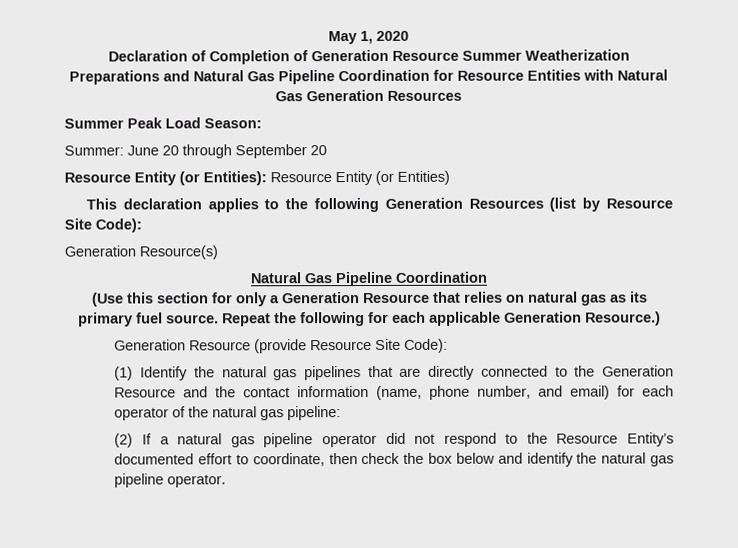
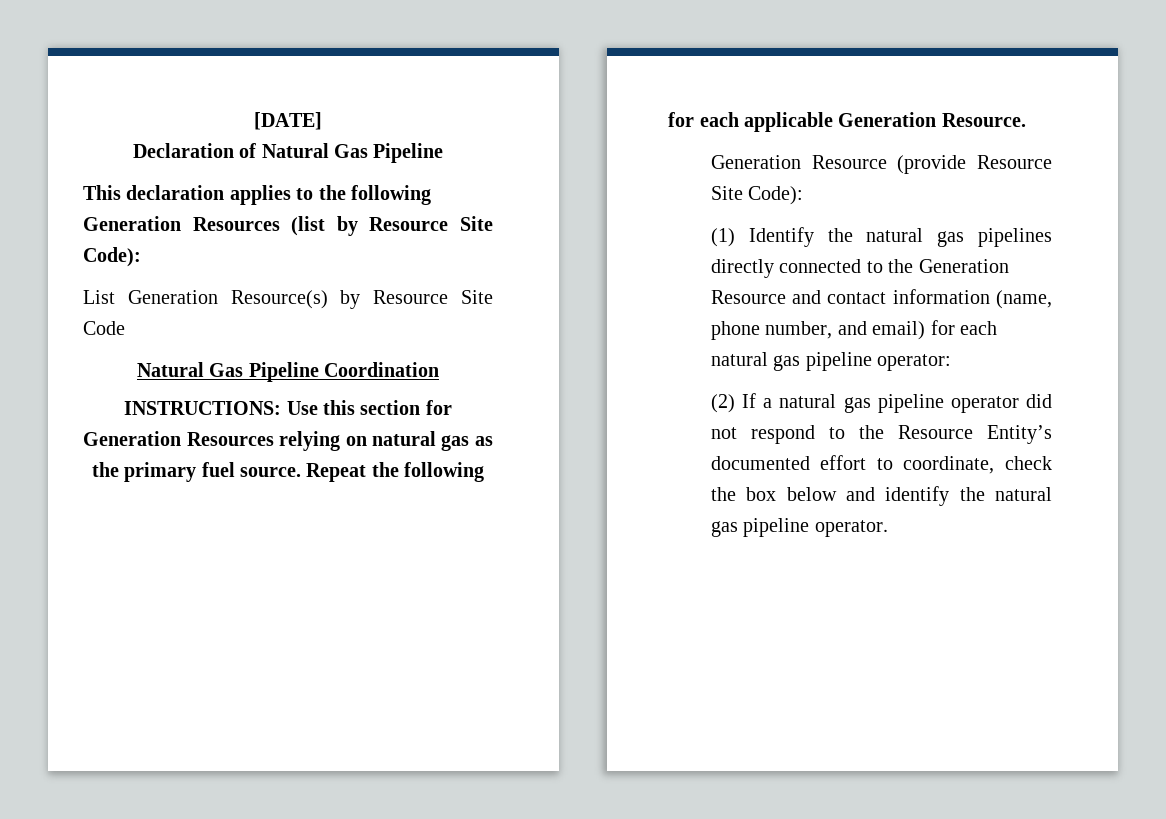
- May 1, 2020
+ [DATE]
- Declaration of Completion of Generation Resource Summer Weatherization Preparations and Natural Gas Pipeline Coordination for Resource Entities with Natural Gas Generation Resources
- Summer Peak Load Season:
- Summer: June 20 through September 20
- Resource Entity (or Entities): Resource Entity (or Entities)
+ Declaration of Natural Gas Pipeline
- Generation Resource(s)
+ List Generation Resource(s) by Resource Site Code
- (Use this section for only a Generation Resource that relies on natural gas as its primary fuel source.
+ INSTRUCTIONS: Use this section for Generation Resources relying on natural gas as the primary fuel source.
- Repeat the following for each applicable Generation Resource.)
+ Repeat the following for each applicable Generation Resource.
- (1) Identify the natural gas pipelines that are directly connected to the Generation Resource and the contact information (name, phone number, and email) for each operator of the natural gas pipeline:
+ (1) Identify the natural gas pipelines directly connected to the Generation Resource and contact information (name, phone number, and email) for each natural gas pipeline operator:
- (2) If a natural gas pipeline operator did not respond to the Resource Entity’s documented effort to coordinate, then check the box below and identify the natural gas pipeline operator.
+ (2) If a natural gas pipeline operator did not respond to the Resource Entity’s documented effort to coordinate, check the box below and identify the natural gas pipeline operator.

